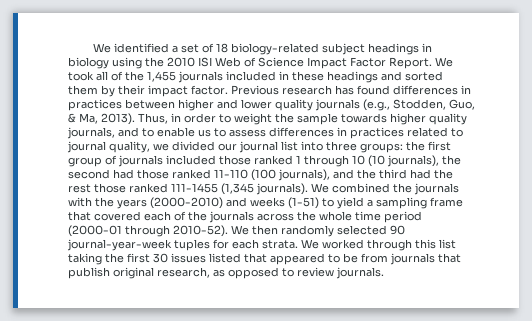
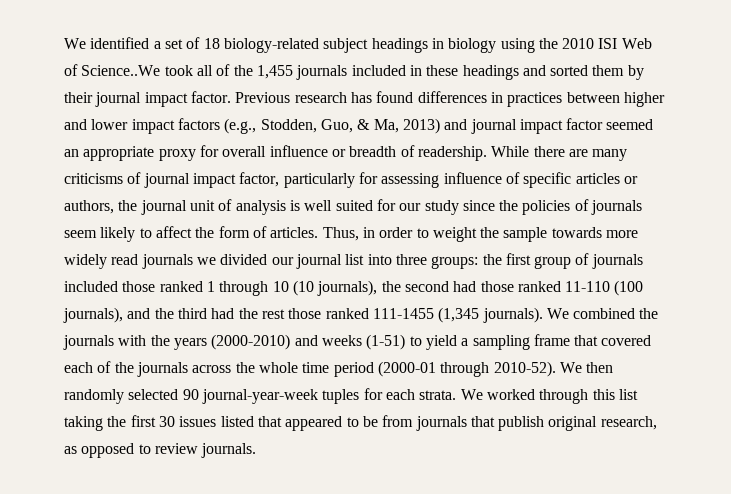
- We identified a set of 18 biology-related subject headings in biology using the 2010 ISI Web of Science Impact Factor Report. We took all of the 1,455 journals included in these headings and sorted them by their impact factor.
+ We identified a set of 18 biology-related subject headings in biology using the 2010 ISI Web of Science..We took all of the 1,455 journals included in these headings and sorted them by their journal impact factor.
- Previous research has found differences in practices between higher and lower quality journals (e.g., Stodden, Guo, & Ma, 2013).
+ Previous research has found differences in practices between higher and lower impact factors (e.g., Stodden, Guo, & Ma, 2013) and journal impact factor seemed an appropriate proxy for overall influence or breadth of readership. While there are many criticisms of journal impact factor, particularly for assessing influence of specific articles or authors, the journal unit of analysis is well suited for our study since the policies of journals seem likely to affect the form of articles.
- Thus, in order to weight the sample towards higher quality journals, and to enable us to assess differences in practices related to journal quality, we divided our journal list into three groups: the first group of journals included those ranked 1 through 10 (10 journals), the second had those ranked 11-110 (100 journals), and the third had the rest those ranked 111-1455 (1,345 journals).
+ Thus, in order to weight the sample towards more widely read journals we divided our journal list into three groups: the first group of journals included those ranked 1 through 10 (10 journals), the second had those ranked 11-110 (100 journals), and the third had the rest those ranked 111-1455 (1,345 journals).

